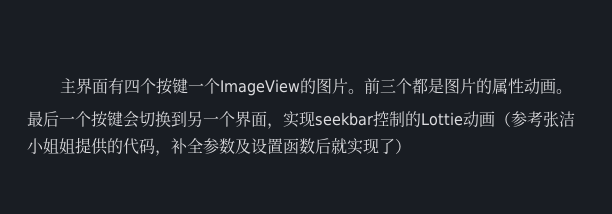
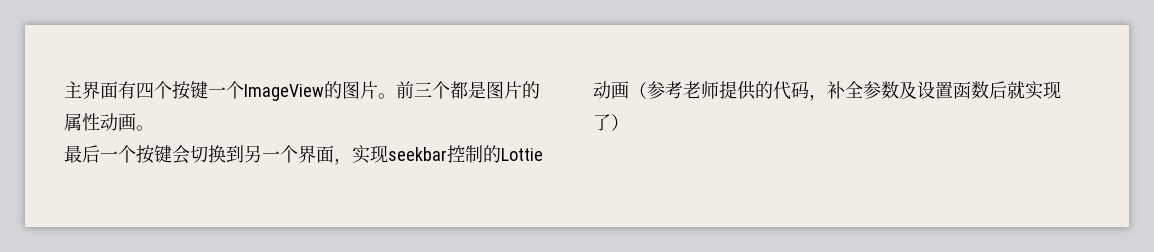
- 最后一个按键会切换到另一个界面，实现seekbar控制的Lottie动画（参考张洁小姐姐提供的代码，补全参数及设置函数后就实现了）
+ 最后一个按键会切换到另一个界面，实现seekbar控制的Lottie动画（参考老师提供的代码，补全参数及设置函数后就实现了）

